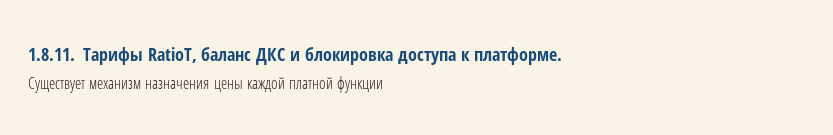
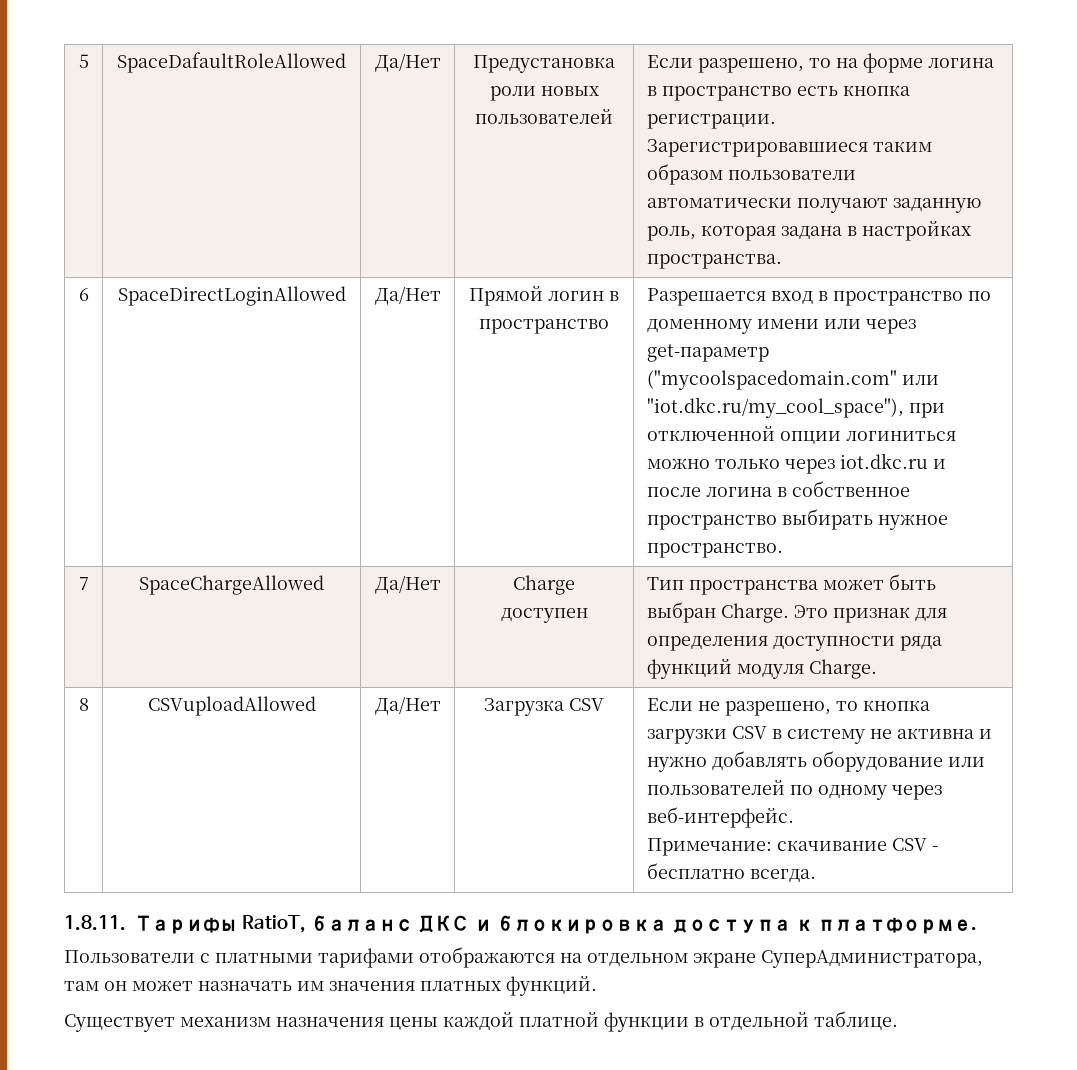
+ 5 | SpaceDafaultRoleAllowed | Да/Нет | Предустановка роли новых пользователей | Если разрешено, то на форме логина в пространство есть кнопка регистрации. Зарегистрировавшиеся таким образом пользователи автоматически получают заданную роль, которая задана в настройках пространства.
+ 6 | SpaceDirectLoginAllowed | Да/Нет | Прямой логин в пространство | Разрешается вход в пространство по доменному имени или через get-параметр ("mycoolspacedomain.com" или "iot.dkc.ru/my_cool_space"), при отключенной опции логиниться можно только через iot.dkc.ru и после логина в собственное пространство выбирать нужное пространство.
+ 7 | SpaceChargeAllowed | Да/Нет | Charge доступен | Тип пространства может быть выбран Charge. Это признак для определения доступности ряда функций модуля Charge.
+ 8 | CSVuploadAllowed | Да/Нет | Загрузка CSV | Если не разрешено, то кнопка загрузки CSV в систему не активна и нужно добавлять оборудование или пользователей по одному через веб-интерфейс.
+ Примечание: скачивание CSV - бесплатно всегда.
+ Пользователи с платными тарифами отображаются на отдельном экране СуперАдминистратора, там он может назначать им значения платных функций.
- Существует механизм назначения цены каждой платной функции
+ Существует механизм назначения цены каждой платной функции в отдельной таблице.

